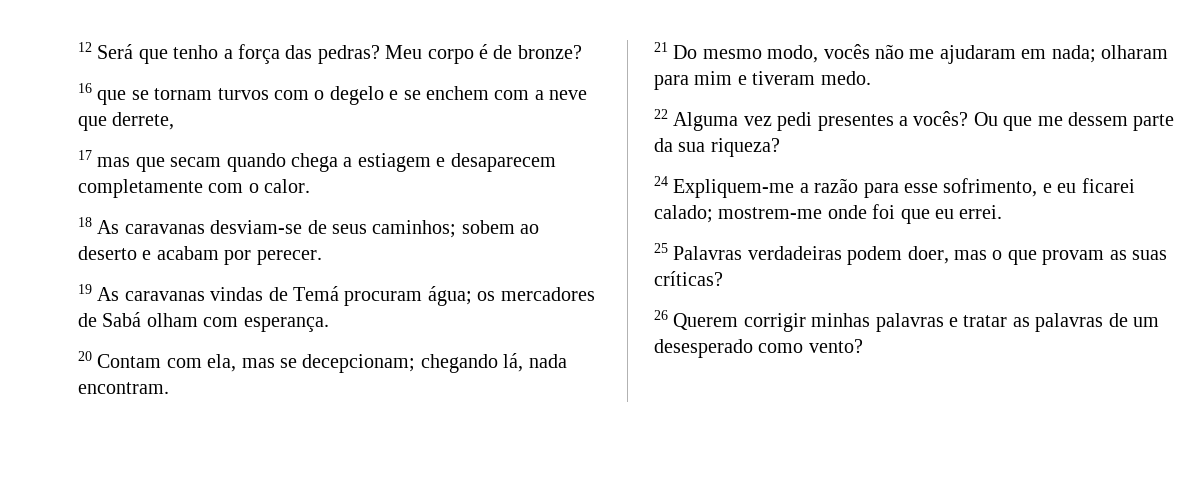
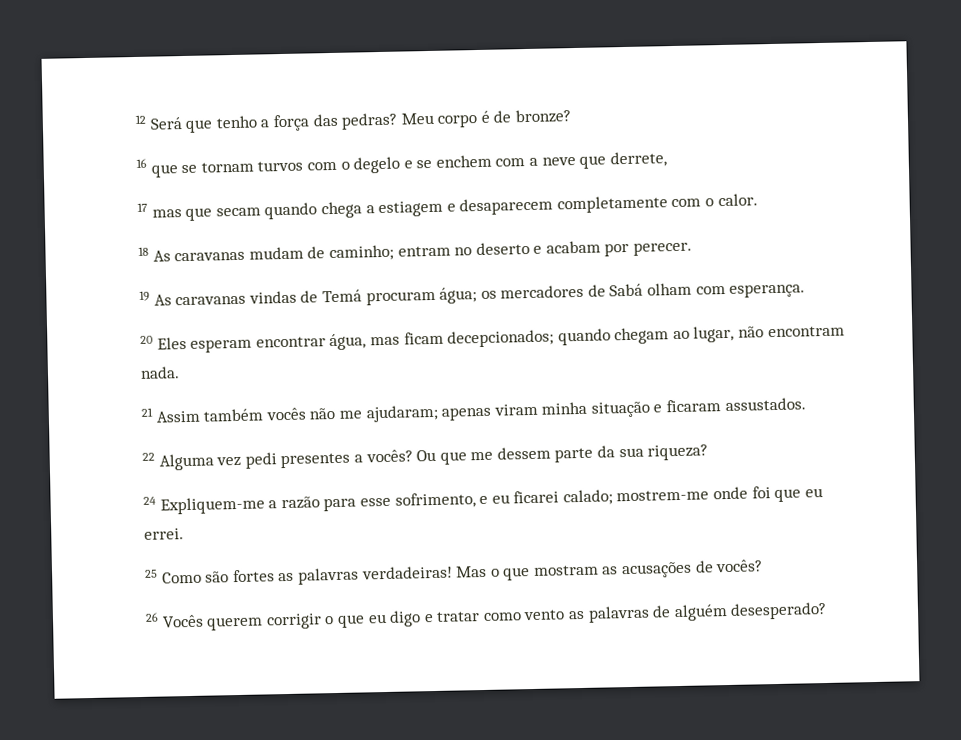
- 18 As caravanas desviam-se de seus caminhos; sobem ao deserto e acabam por perecer.
+ 18 As caravanas mudam de caminho; entram no deserto e acabam por perecer.
- 20 Contam com ela, mas se decepcionam; chegando lá, nada encontram.
- 21 Do mesmo modo, vocês não me ajudaram em nada; olharam para mim e tiveram medo.
+ 20 Eles esperam encontrar água, mas ficam decepcionados; quando chegam ao lugar, não encontram nada.
+ 21 Assim também vocês não me ajudaram; apenas viram minha situação e ficaram assustados.
- 25 Palavras verdadeiras podem doer, mas o que provam as suas críticas?
- 26 Querem corrigir minhas palavras e tratar as palavras de um desesperado como vento?
+ 25 Como são fortes as palavras verdadeiras! Mas o que mostram as acusações de vocês?
+ 26 Vocês querem corrigir o que eu digo e tratar como vento as palavras de alguém desesperado?

